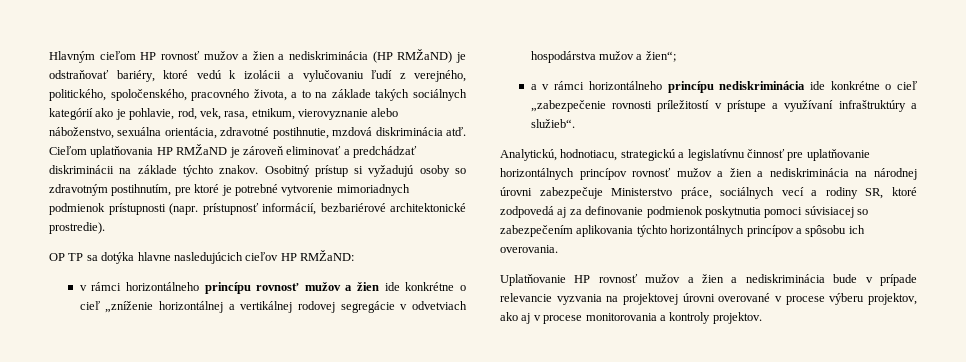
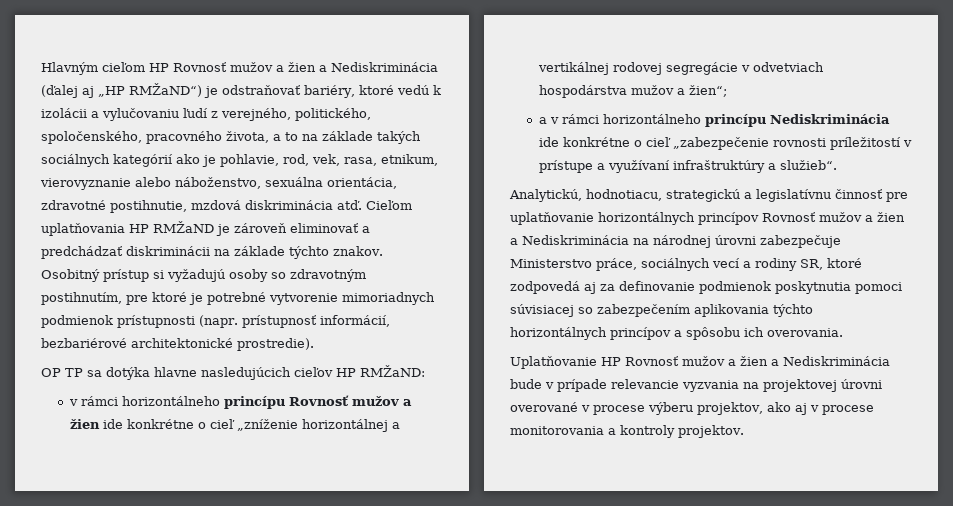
- Hlavným cieľom HP rovnosť mužov a žien a nediskriminácia (HP RMŽaND) je odstraňovať bariéry, ktoré vedú k izolácii a vylučovaniu ľudí z verejného, politického, spoločenského, pracovného života, a to na základe takých sociálnych kategórií ako je pohlavie, rod, vek, rasa, etnikum, vierovyznanie alebo náboženstvo, sexuálna orientácia, zdravotné postihnutie, mzdová diskriminácia atď.
+ Hlavným cieľom HP Rovnosť mužov a žien a Nediskriminácia (ďalej aj „HP RMŽaND“) je odstraňovať bariéry, ktoré vedú k izolácii a vylučovaniu ľudí z verejného, politického, spoločenského, pracovného života, a to na základe takých sociálnych kategórií ako je pohlavie, rod, vek, rasa, etnikum, vierovyznanie alebo náboženstvo, sexuálna orientácia, zdravotné postihnutie, mzdová diskriminácia atď.
- v rámci horizontálneho princípu rovnosť mužov a žien ide konkrétne o cieľ „zníženie horizontálnej a vertikálnej rodovej segregácie v odvetviach hospodárstva mužov a žien“;
+ v rámci horizontálneho princípu Rovnosť mužov a žien ide konkrétne o cieľ „zníženie horizontálnej a vertikálnej rodovej segregácie v odvetviach hospodárstva mužov a žien“;
- a v rámci horizontálneho princípu nediskriminácia ide konkrétne o cieľ „zabezpečenie rovnosti príležitostí v prístupe a využívaní infraštruktúry a služieb“.
+ a v rámci horizontálneho princípu Nediskriminácia ide konkrétne o cieľ „zabezpečenie rovnosti príležitostí v prístupe a využívaní infraštruktúry a služieb“.
- Analytickú, hodnotiacu, strategickú a legislatívnu činnosť pre uplatňovanie horizontálnych princípov rovnosť mužov a žien a nediskriminácia na národnej úrovni zabezpečuje Ministerstvo práce, sociálnych vecí a rodiny SR, ktoré zodpovedá aj za definovanie podmienok poskytnutia pomoci súvisiacej so zabezpečením aplikovania týchto horizontálnych princípov a spôsobu ich overovania.
+ Analytickú, hodnotiacu, strategickú a legislatívnu činnosť pre uplatňovanie horizontálnych princípov Rovnosť mužov a žien a Nediskriminácia na národnej úrovni zabezpečuje Ministerstvo práce, sociálnych vecí a rodiny SR, ktoré zodpovedá aj za definovanie podmienok poskytnutia pomoci súvisiacej so zabezpečením aplikovania týchto horizontálnych princípov a spôsobu ich overovania.
- Uplatňovanie HP rovnosť mužov a žien a nediskriminácia bude v prípade relevancie vyzvania na projektovej úrovni overované v procese výberu projektov, ako aj v procese monitorovania a kontroly projektov.
+ Uplatňovanie HP Rovnosť mužov a žien a Nediskriminácia bude v prípade relevancie vyzvania na projektovej úrovni overované v procese výberu projektov, ako aj v procese monitorovania a kontroly projektov.

